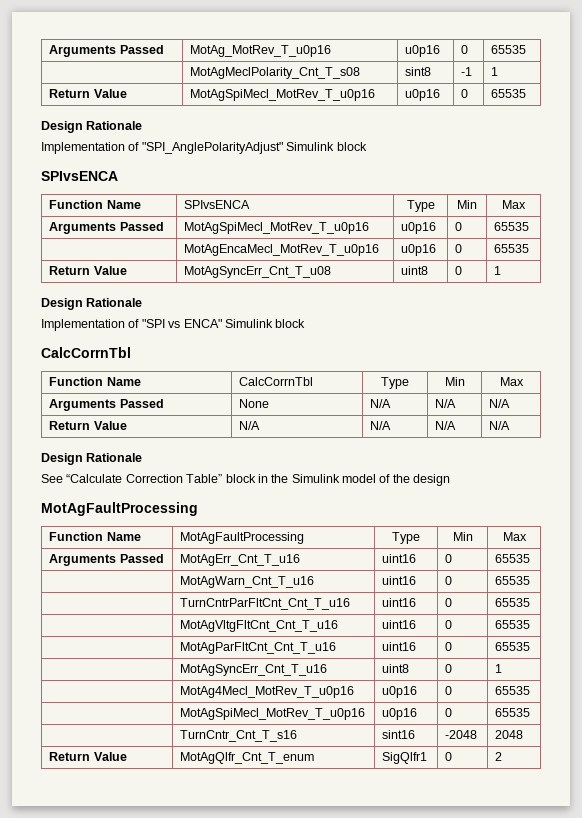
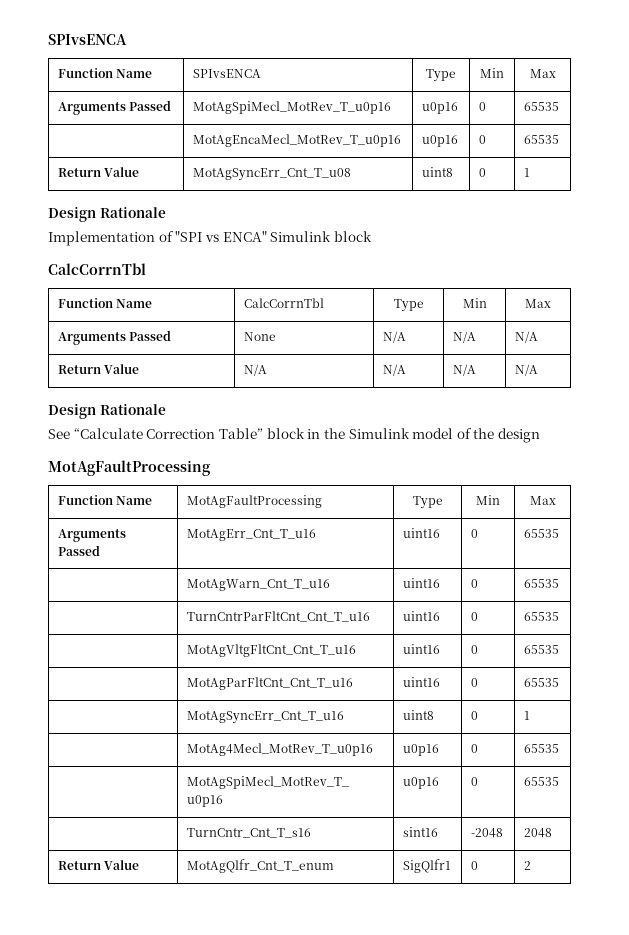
- Arguments Passed | MotAg_MotRev_T_u0p16 | u0p16 | 0 | 65535
- | MotAgMeclPolarity_Cnt_T_s08 | sint8 | -1 | 1
- Return Value | MotAgSpiMecl_MotRev_T_u0p16 | u0p16 | 0 | 65535
- Design Rationale
- Implementation of "SPI_AnglePolarityAdjust" Simulink block

